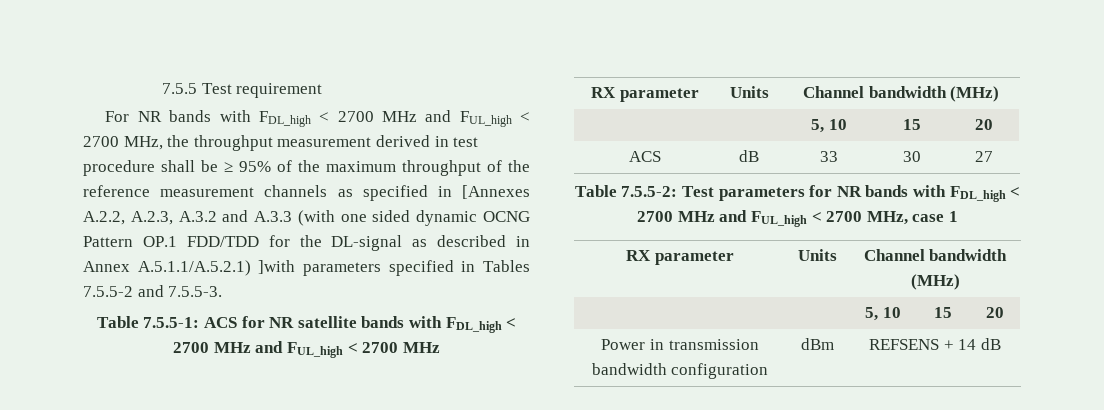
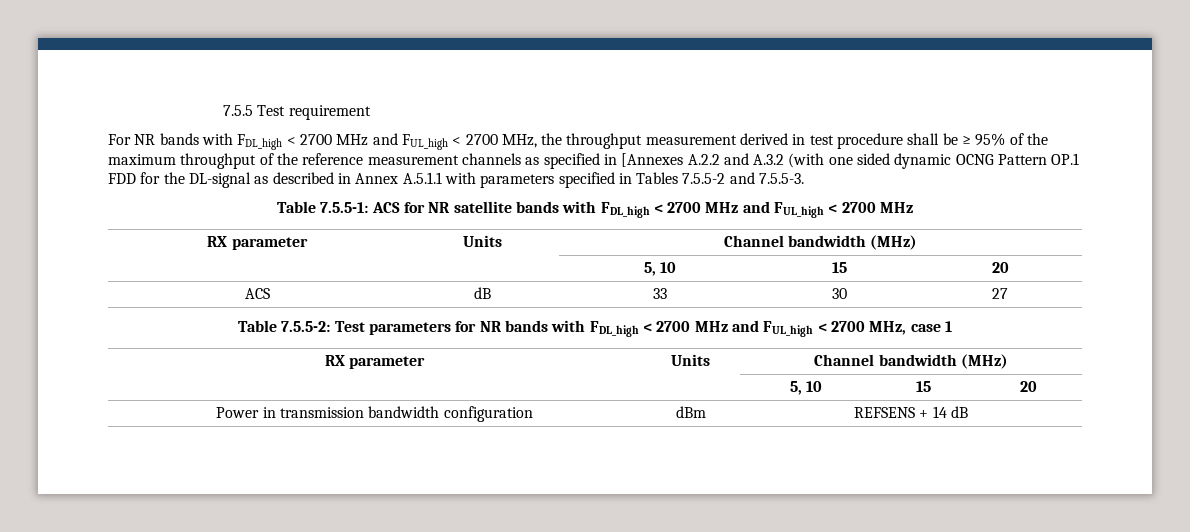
- For NR bands with FDL_high < 2700 MHz and FUL_high < 2700 MHz, the throughput measurement derived in test procedure shall be ≥ 95% of the maximum throughput of the reference measurement channels as specified in [Annexes A.2.2, A.2.3, A.3.2 and A.3.3 (with one sided dynamic OCNG Pattern OP.1 FDD/TDD for the DL-signal as described in Annex A.5.1.1/A.5.2.1) ]with parameters specified in Tables 7.5.5-2 and 7.5.5-3.
+ For NR bands with FDL_high < 2700 MHz and FUL_high < 2700 MHz, the throughput measurement derived in test procedure shall be ≥ 95% of the maximum throughput of the reference measurement channels as specified in [Annexes A.2.2 and A.3.2 (with one sided dynamic OCNG Pattern OP.1 FDD for the DL-signal as described in Annex A.5.1.1 with parameters specified in Tables 7.5.5-2 and 7.5.5-3.

